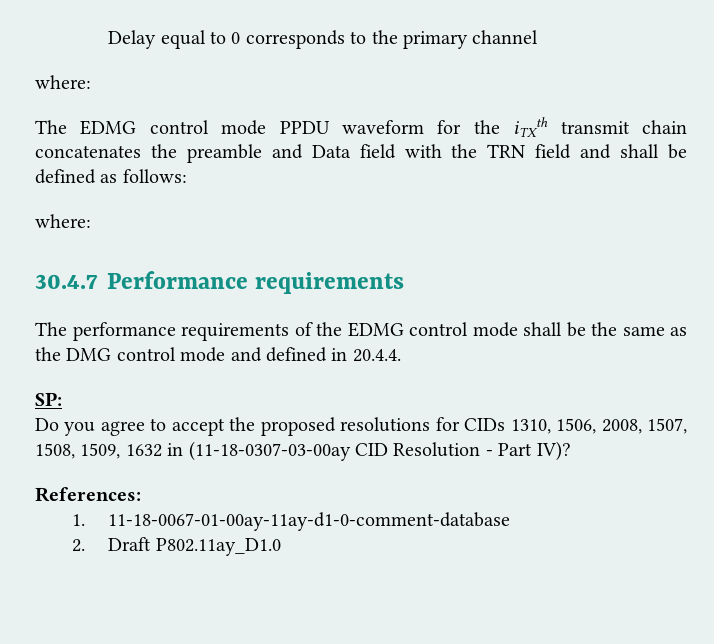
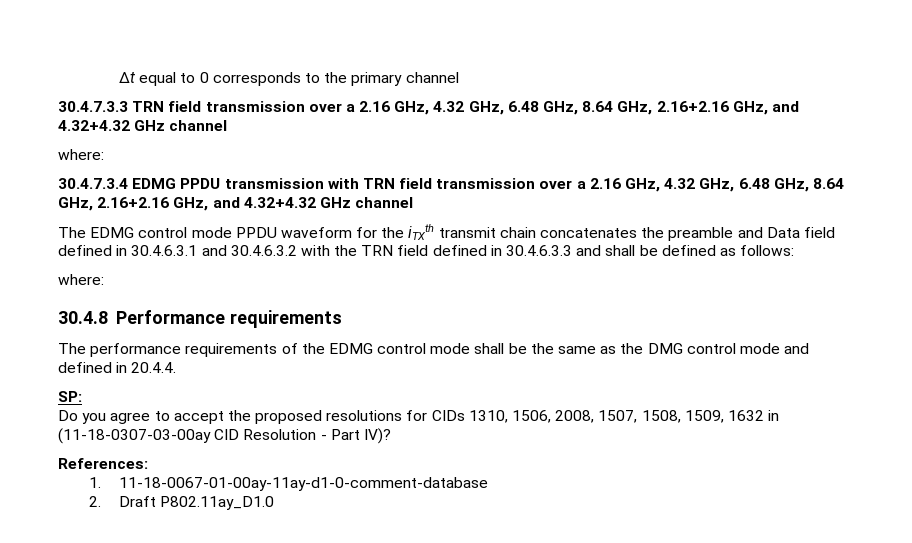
- Delay equal to 0 corresponds to the primary channel
+ ∆t equal to 0 corresponds to the primary channel
+ 30.4.7.3.3 TRN field transmission over a 2.16 GHz, 4.32 GHz, 6.48 GHz, 8.64 GHz, 2.16+2.16 GHz, and 4.32+4.32 GHz channel
  where:
+ 30.4.7.3.4 EDMG PPDU transmission with TRN field transmission over a 2.16 GHz, 4.32 GHz, 6.48 GHz, 8.64 GHz, 2.16+2.16 GHz, and 4.32+4.32 GHz channel
- The EDMG control mode PPDU waveform for the iTXth transmit chain concatenates the preamble and Data field with the TRN field and shall be defined as follows:
+ The EDMG control mode PPDU waveform for the iTXth transmit chain concatenates the preamble and Data field defined in 30.4.6.3.1 and 30.4.6.3.2 with the TRN field defined in 30.4.6.3.3 and shall be defined as follows:
- 30.4.7 Performance requirements
+ 30.4.8 Performance requirements

